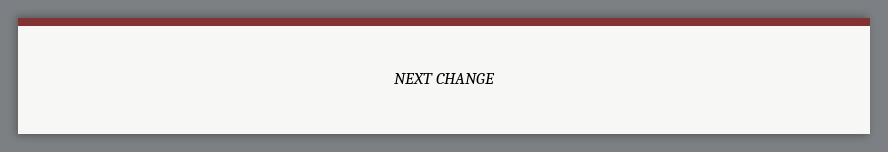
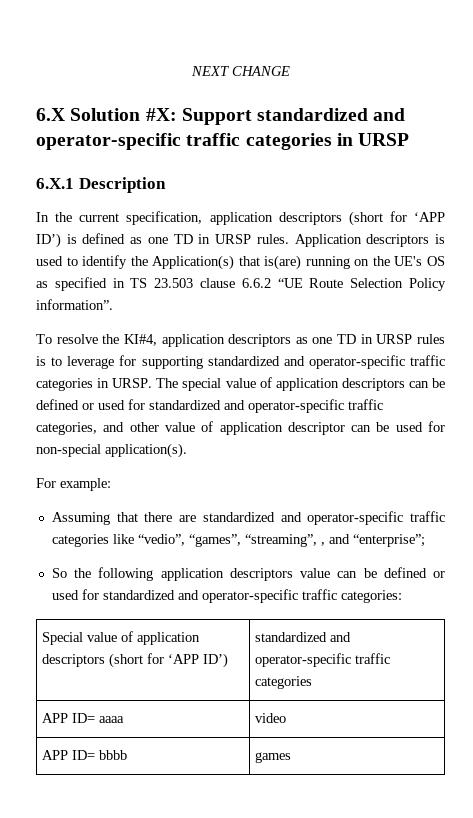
+ 6.X Solution #X: Support standardized and operator-specific traffic categories in URSP
+ 6.X.1 Description
+ In the current specification, application descriptors (short for ‘APP ID’) is defined as one TD in URSP rules. Application descriptors is used to identify the Application(s) that is(are) running on the UE's OS as specified in TS 23.503 clause 6.6.2 “UE Route Selection Policy information”.
+ To resolve the KI#4, application descriptors as one TD in URSP rules is to leverage for supporting standardized and operator-specific traffic categories in URSP. The special value of application descriptors can be defined or used for standardized and operator-specific traffic categories, and other value of application descriptor can be used for non-special application(s).
+ For example:
+ Assuming that there are standardized and operator-specific traffic categories like “vedio”, “games”, “streaming”, , and “enterprise”;
+ So the following application descriptors value can be defined or used for standardized and operator-specific traffic categories:
+ Special value of application descriptors (short for ‘APP ID’) | standardized and operator-specific traffic categories
+ APP ID= aaaa | video
+ APP ID= bbbb | games

